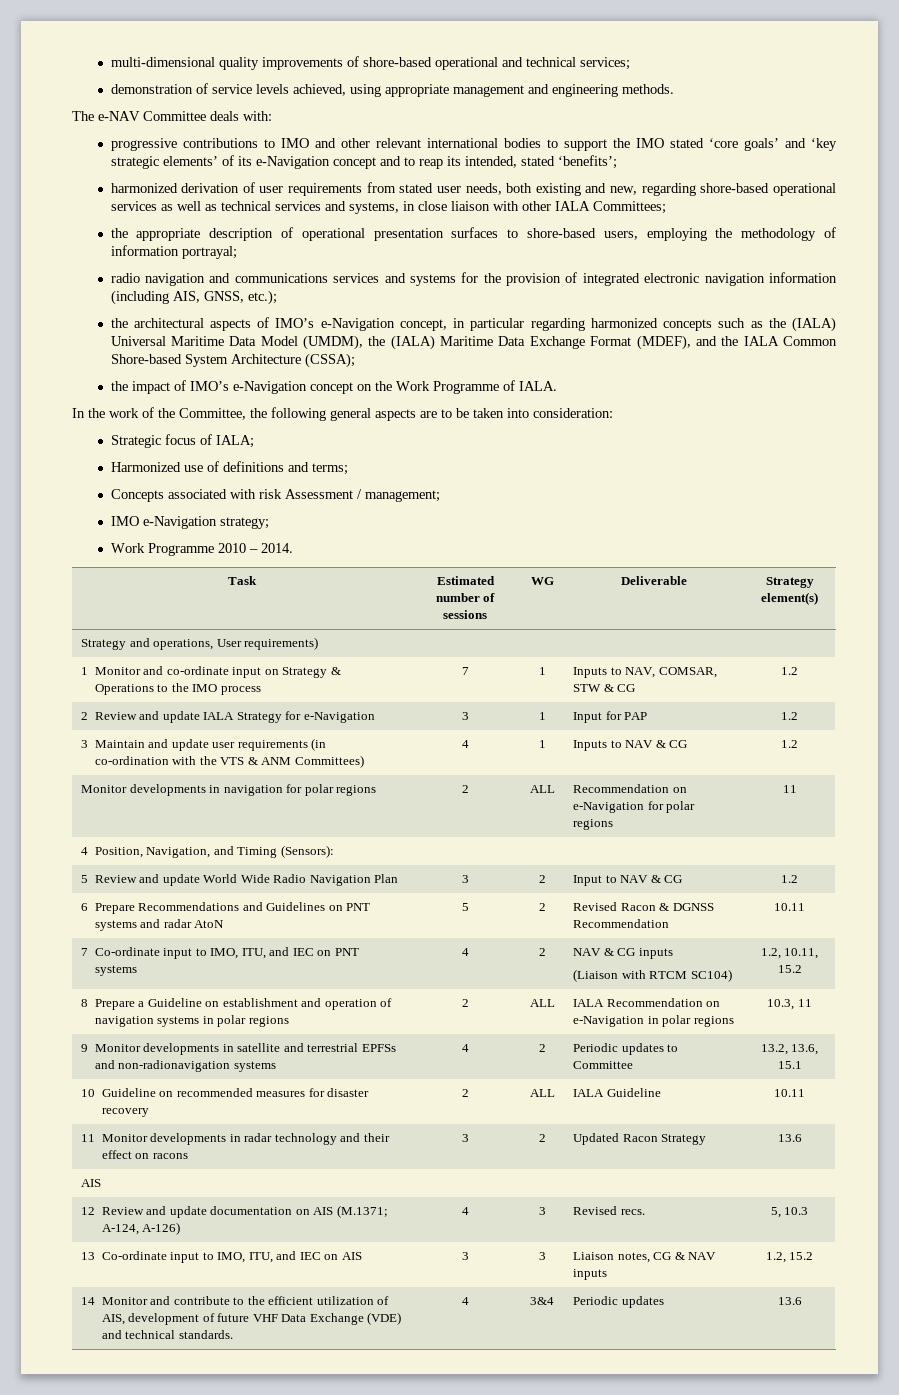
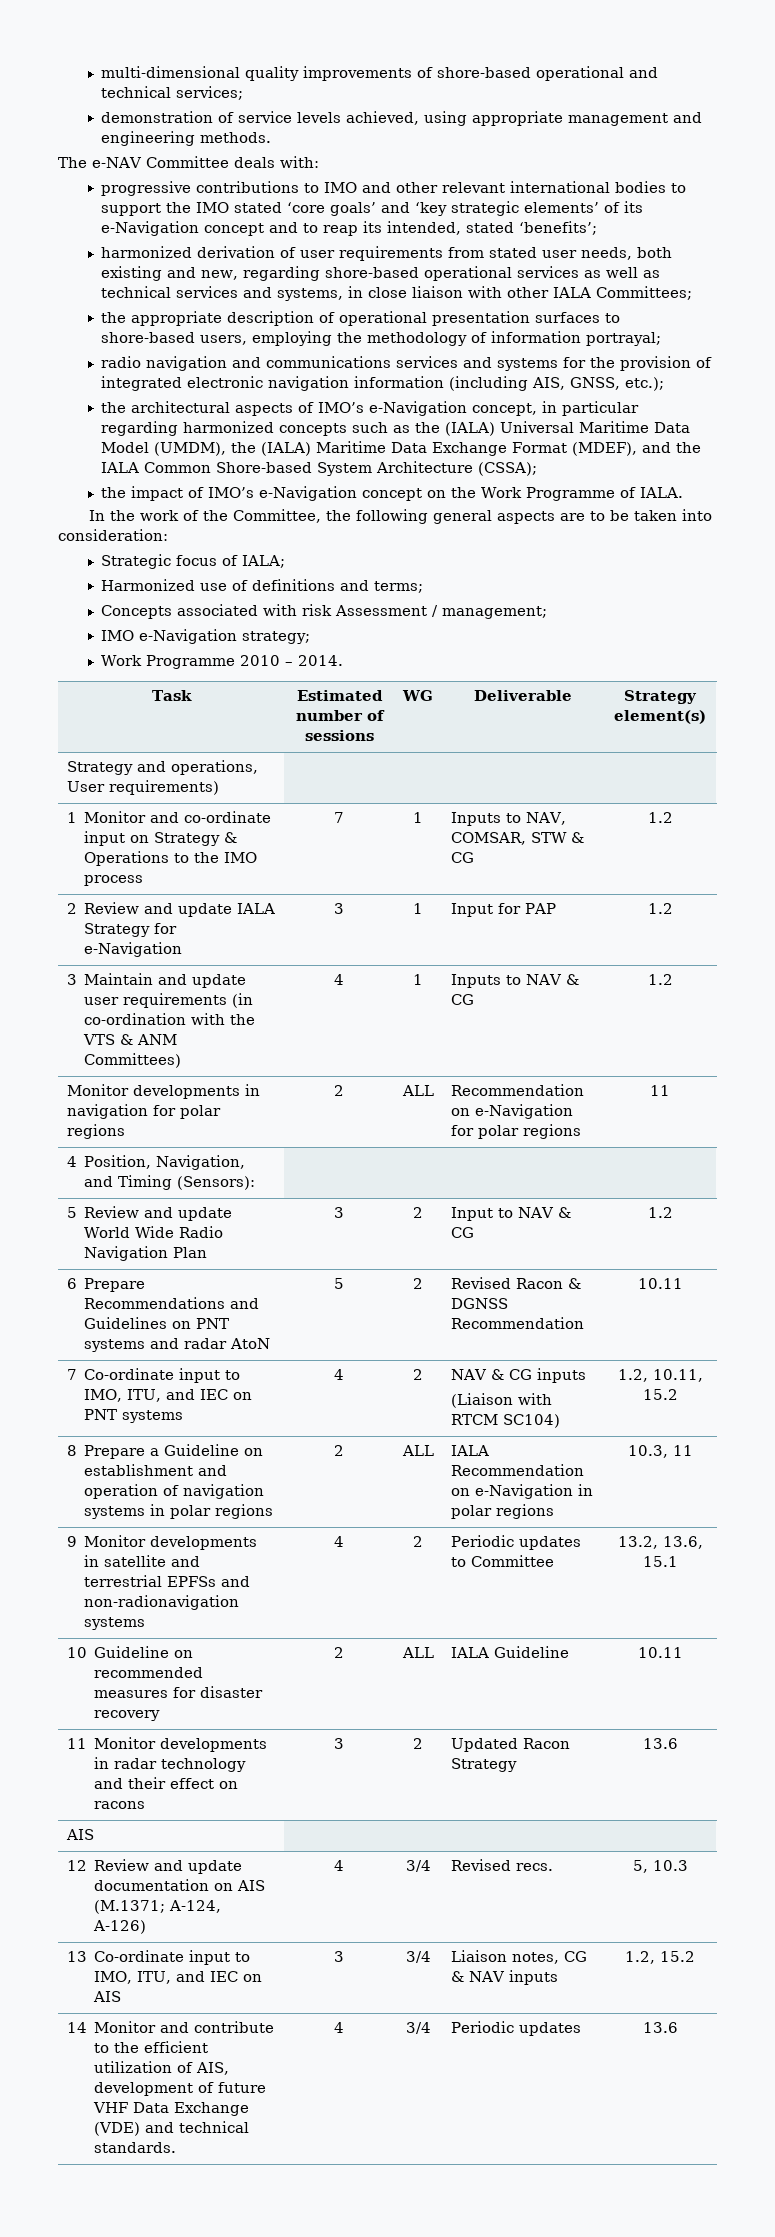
- 12 Review and update documentation on AIS (M.1371; A-124, A-126) | 4 | 3 | Revised recs. | 5, 10.3
+ 12 Review and update documentation on AIS (M.1371; A-124, A-126) | 4 | 3/4 | Revised recs. | 5, 10.3
- 13 Co-ordinate input to IMO, ITU, and IEC on AIS | 3 | 3 | Liaison notes, CG & NAV inputs | 1.2, 15.2
+ 13 Co-ordinate input to IMO, ITU, and IEC on AIS | 3 | 3/4 | Liaison notes, CG & NAV inputs | 1.2, 15.2
- 14 Monitor and contribute to the efficient utilization of AIS, development of future VHF Data Exchange (VDE) and technical standards. | 4 | 3&4 | Periodic updates | 13.6
+ 14 Monitor and contribute to the efficient utilization of AIS, development of future VHF Data Exchange (VDE) and technical standards. | 4 | 3/4 | Periodic updates | 13.6

